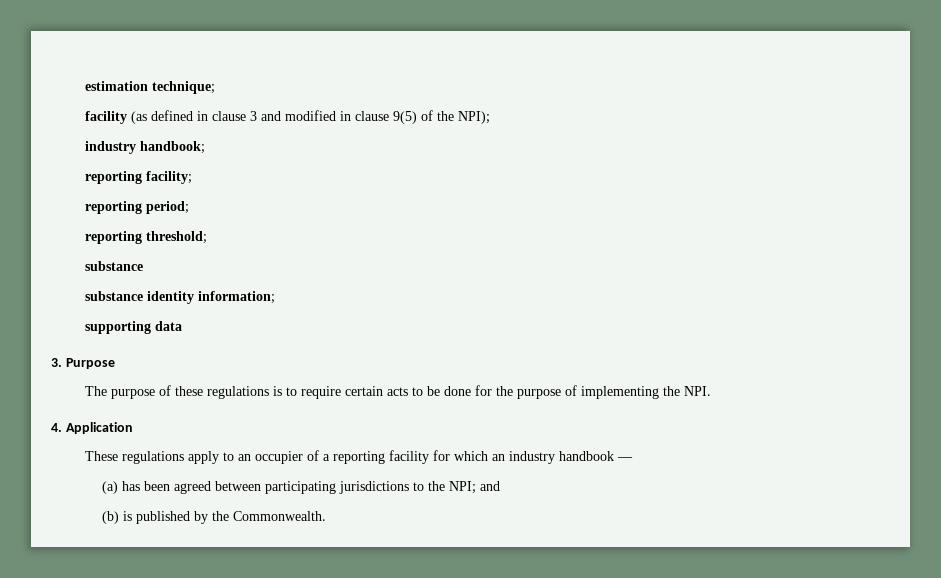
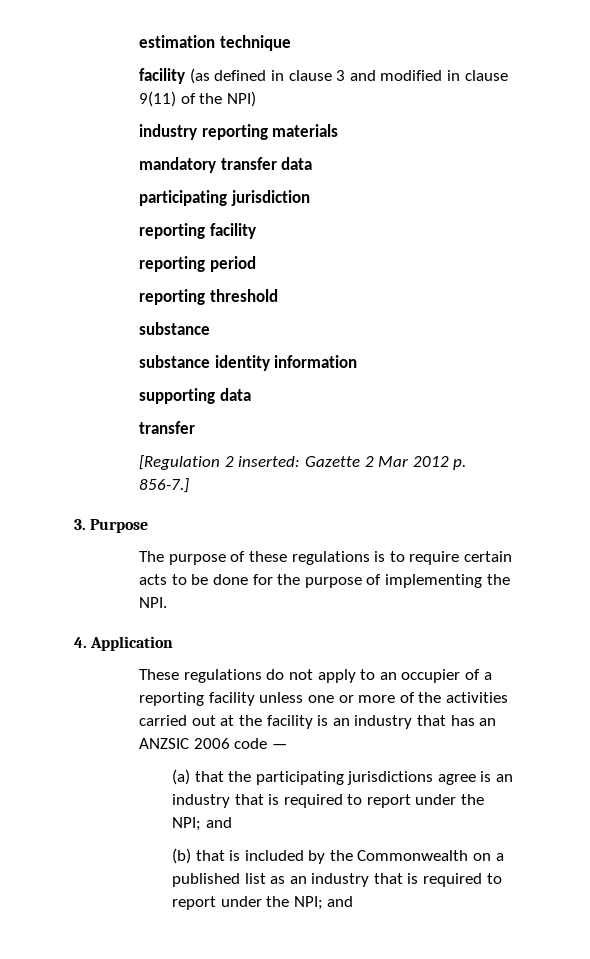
- estimation technique;
+ estimation technique
- facility (as defined in clause 3 and modified in clause 9(5) of the NPI);
- industry handbook;
- reporting facility;
- reporting period;
- reporting threshold;
+ facility (as defined in clause 3 and modified in clause 9(11) of the NPI)
+ industry reporting materials
+ mandatory transfer data
+ participating jurisdiction
+ reporting facility
+ reporting period
+ reporting threshold
- substance identity information;
+ substance identity information
  supporting data
+ transfer
+ [Regulation 2 inserted: Gazette 2 Mar 2012 p. 856-7.]
- These regulations apply to an occupier of a reporting facility for which an industry handbook —
- (a) has been agreed between participating jurisdictions to the NPI; and
- (b) is published by the Commonwealth.
+ These regulations do not apply to an occupier of a reporting facility unless one or more of the activities carried out at the facility is an industry that has an ANZSIC 2006 code —
+ (a) that the participating jurisdictions agree is an industry that is required to report under the NPI; and
+ (b) that is included by the Commonwealth on a published list as an industry that is required to report under the NPI; and

